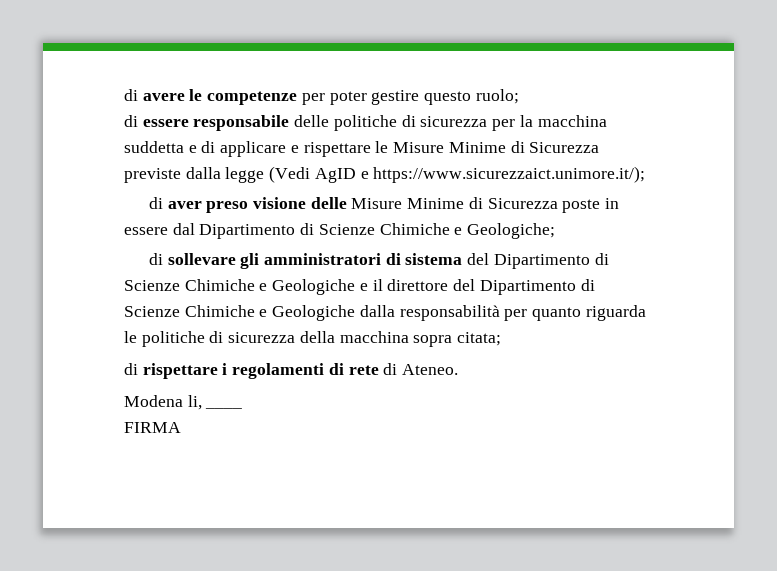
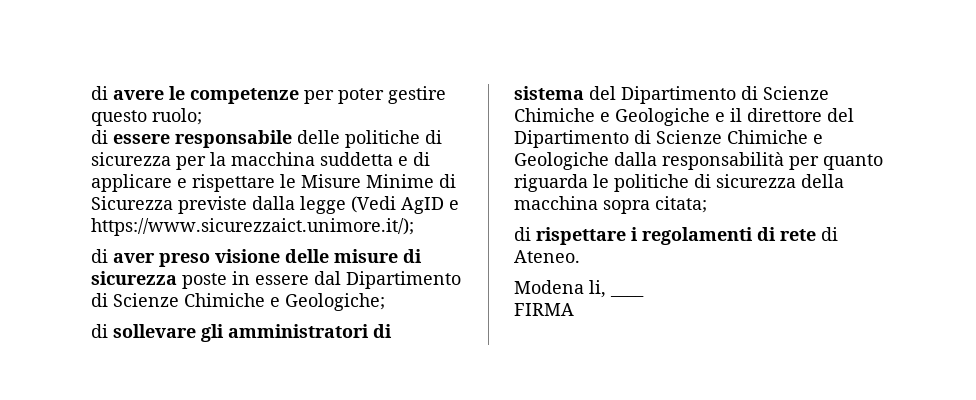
- di aver preso visione delle Misure Minime di Sicurezza poste in essere dal Dipartimento di Scienze Chimiche e Geologiche;
+ di aver preso visione delle misure di sicurezza poste in essere dal Dipartimento di Scienze Chimiche e Geologiche;

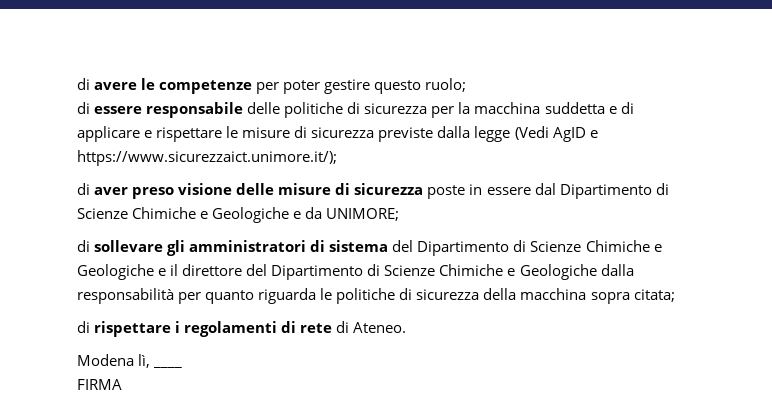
- di essere responsabile delle politiche di sicurezza per la macchina suddetta e di applicare e rispettare le Misure Minime di Sicurezza previste dalla legge (Vedi AgID e https://www.sicurezzaict.unimore.it/);
+ di essere responsabile delle politiche di sicurezza per la macchina suddetta e di applicare e rispettare le misure di sicurezza previste dalla legge (Vedi AgID e https://www.sicurezzaict.unimore.it/);
- di aver preso visione delle misure di sicurezza poste in essere dal Dipartimento di Scienze Chimiche e Geologiche;
+ di aver preso visione delle misure di sicurezza poste in essere dal Dipartimento di Scienze Chimiche e Geologiche e da UNIMORE;
- Modena li, ____
+ Modena lì, ____

